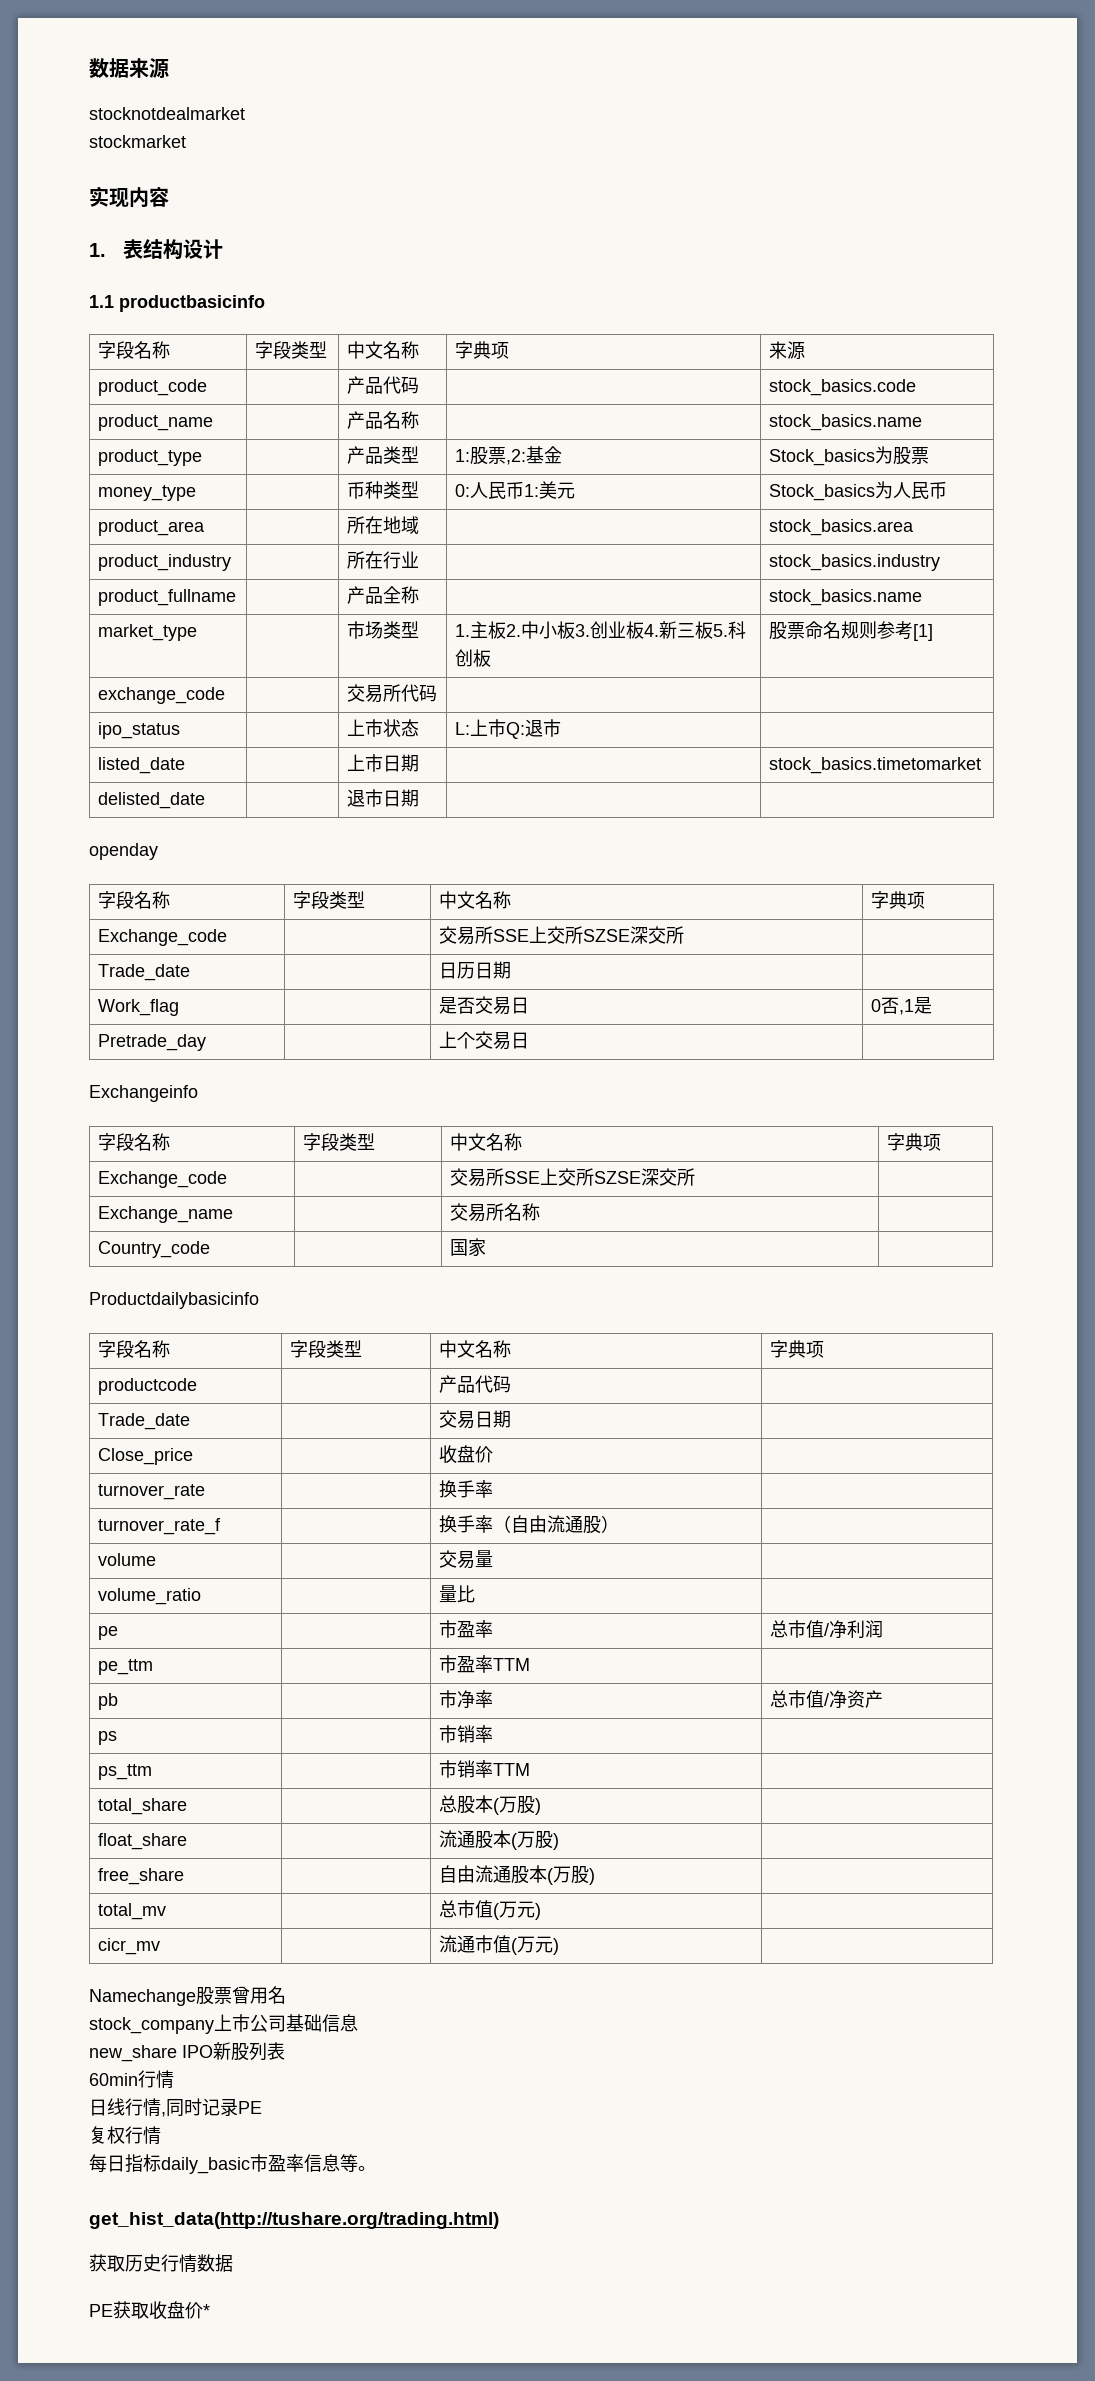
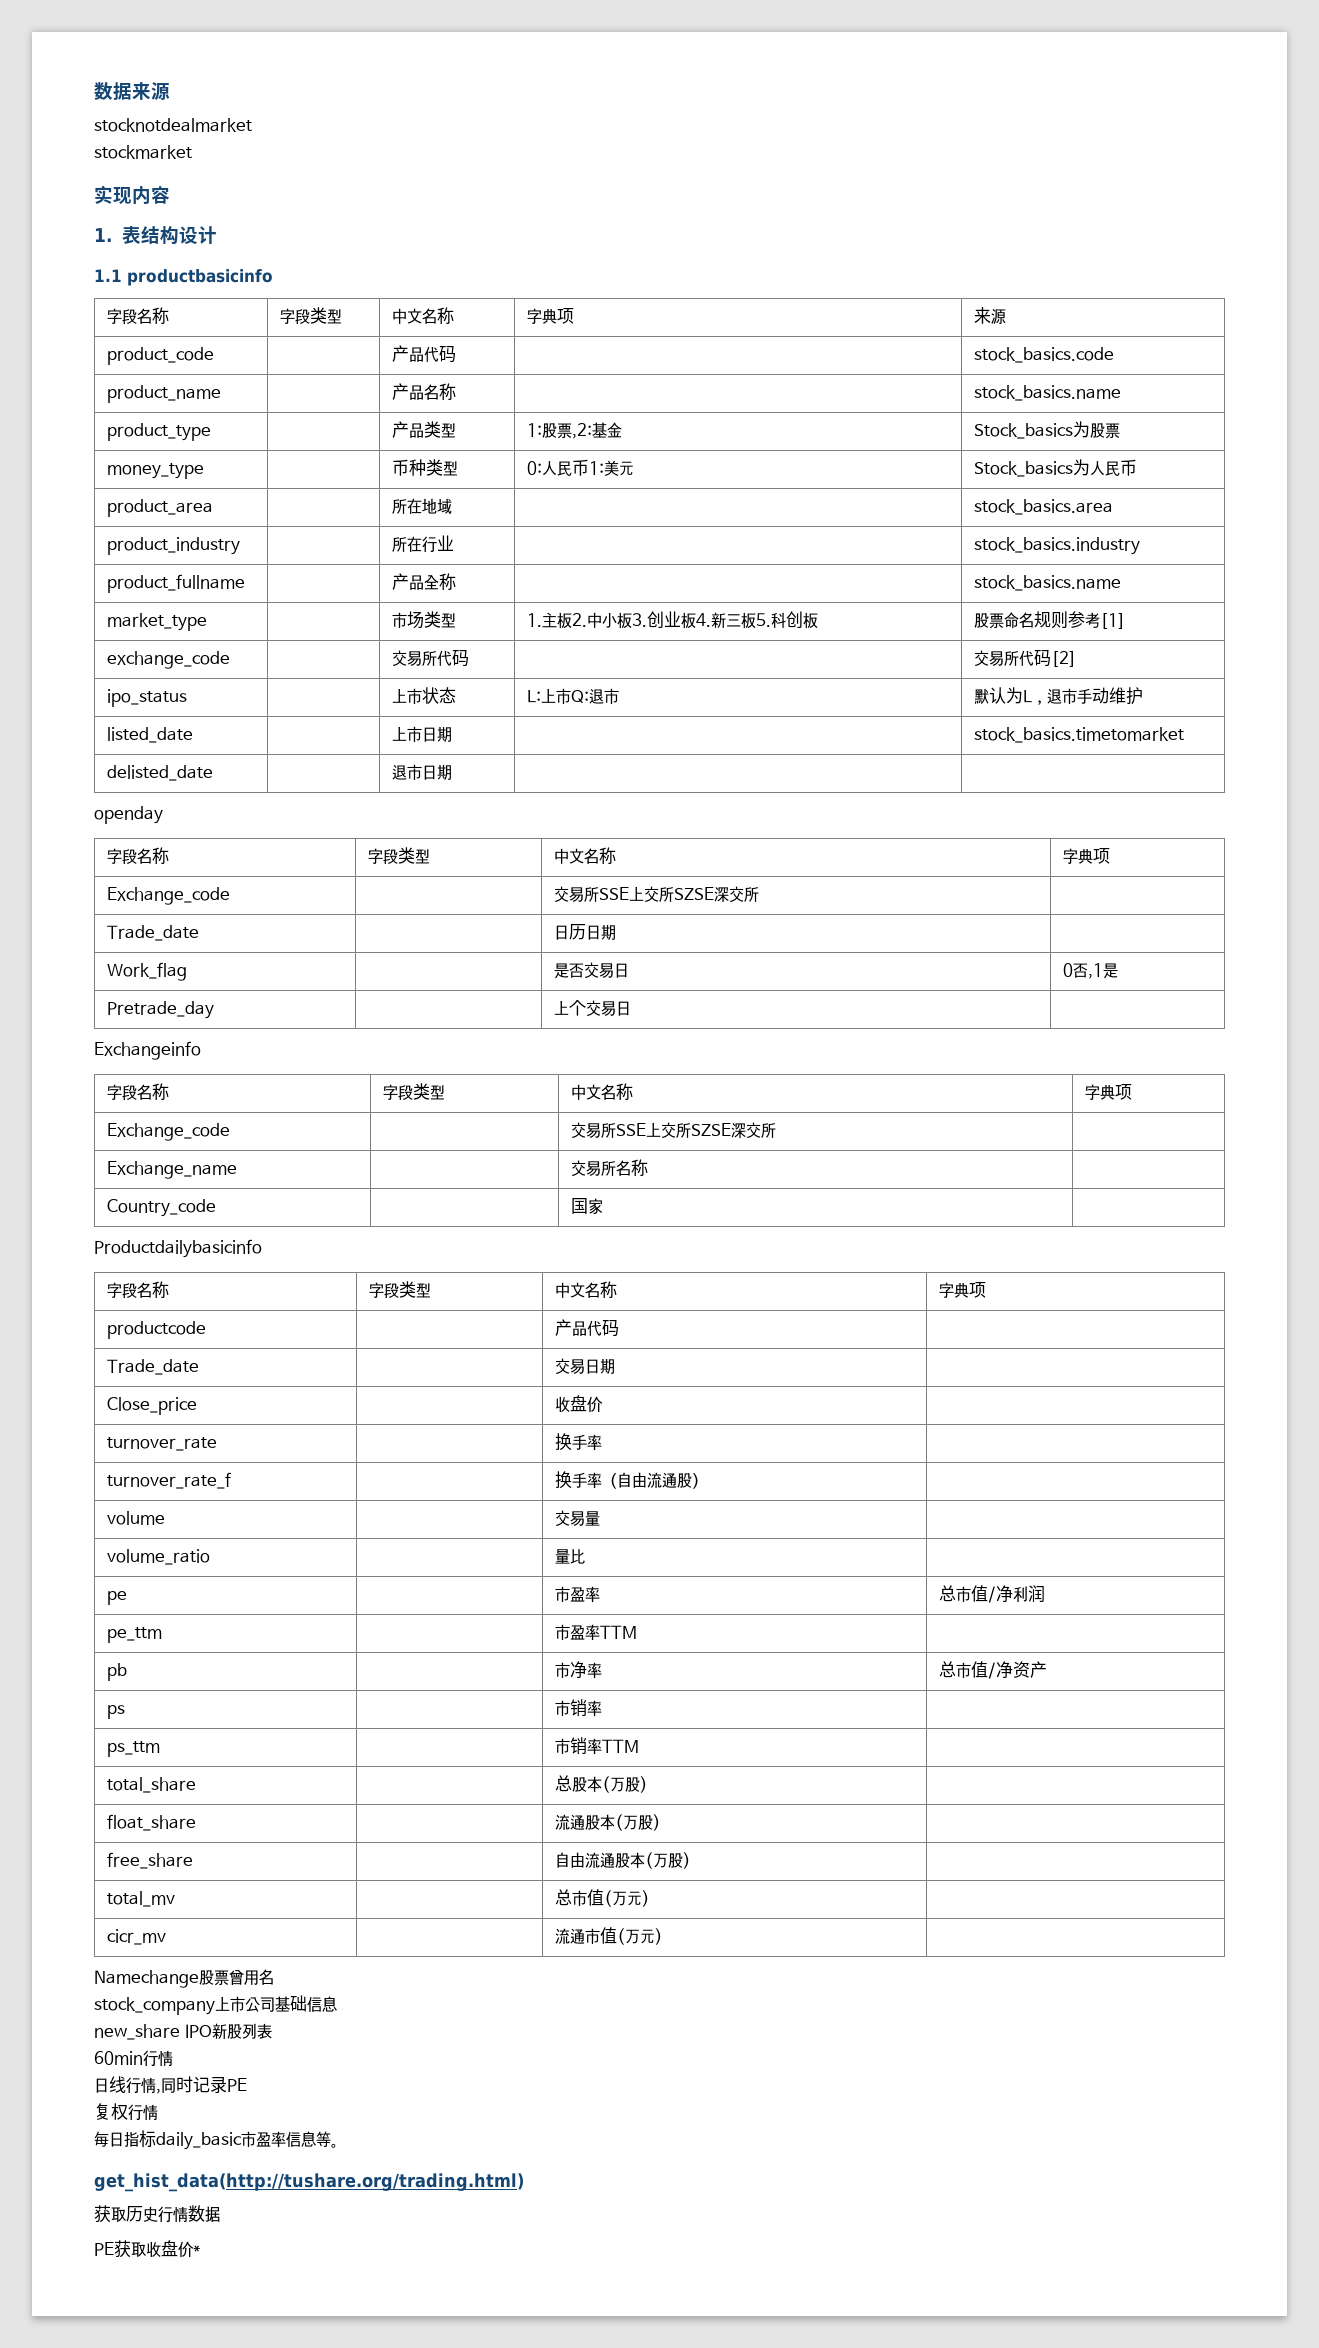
- exchange_code | | 交易所代码 | |
+ exchange_code | | 交易所代码 | | 交易所代码[2]
- ipo_status | | 上市状态 | L:上市Q:退市 |
+ ipo_status | | 上市状态 | L:上市Q:退市 | 默认为L，退市手动维护

